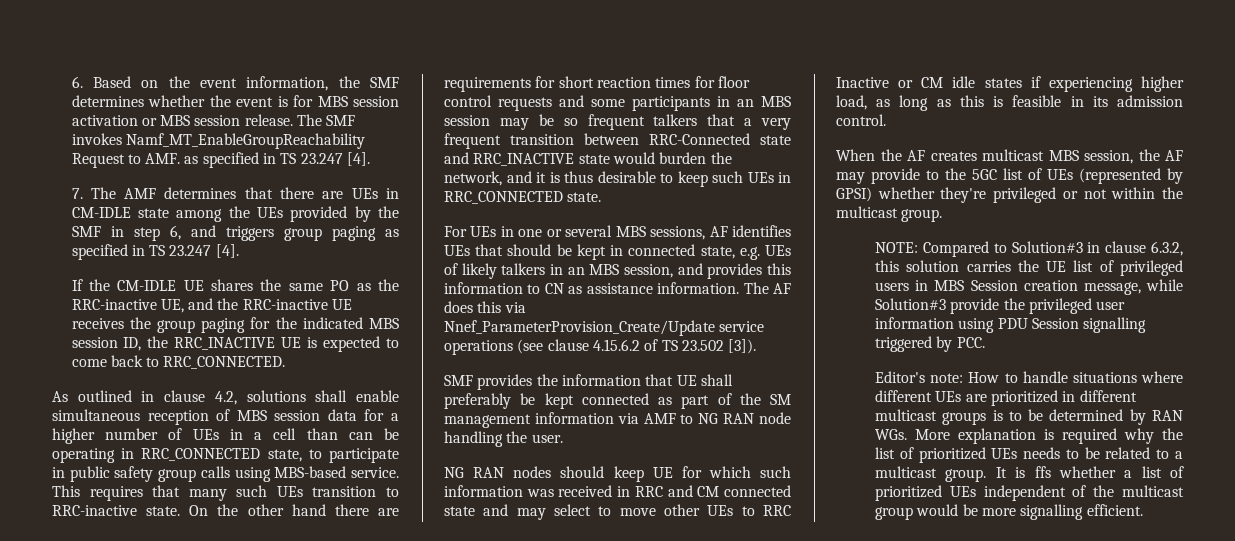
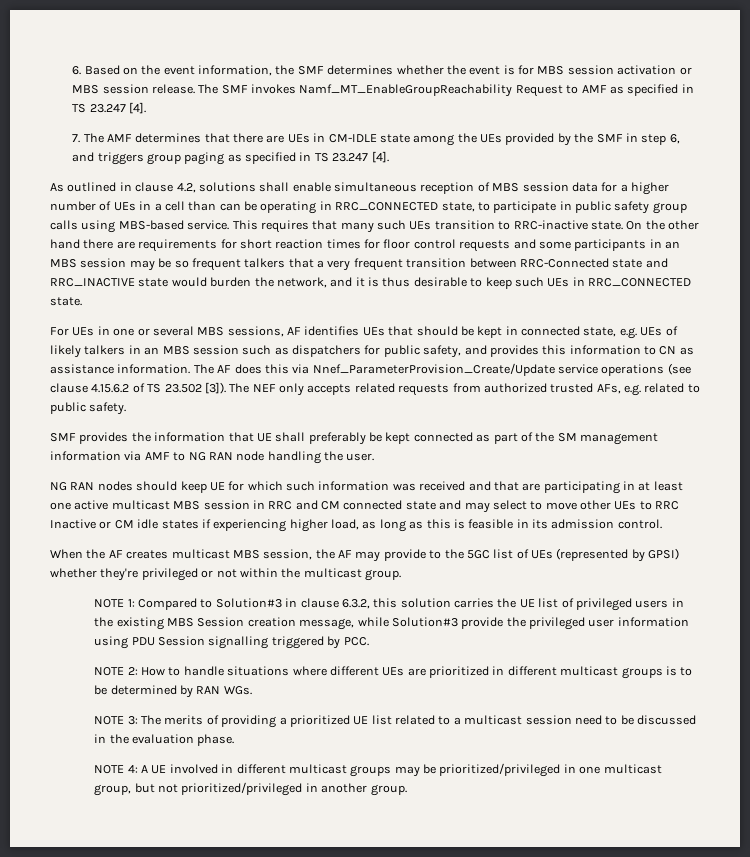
- The SMF invokes Namf_MT_EnableGroupReachability Request to AMF. as specified in TS 23.247 [4].
+ The SMF invokes Namf_MT_EnableGroupReachability Request to AMF as specified in TS 23.247 [4].
- If the CM-IDLE UE shares the same PO as the RRC-inactive UE, and the RRC-inactive UE receives the group paging for the indicated MBS session ID, the RRC_INACTIVE UE is expected to come back to RRC_CONNECTED.
- For UEs in one or several MBS sessions, AF identifies UEs that should be kept in connected state, e.g. UEs of likely talkers in an MBS session, and provides this information to CN as assistance information.
+ For UEs in one or several MBS sessions, AF identifies UEs that should be kept in connected state, e.g. UEs of likely talkers in an MBS session such as dispatchers for public safety, and provides this information to CN as assistance information.
+ The NEF only accepts related requests from authorized trusted AFs, e.g. related to public safety.
- NG RAN nodes should keep UE for which such information was received in RRC and CM connected state and may select to move other UEs to RRC Inactive or CM idle states if experiencing higher load, as long as this is feasible in its admission control.
+ NG RAN nodes should keep UE for which such information was received and that are participating in at least one active multicast MBS session in RRC and CM connected state and may select to move other UEs to RRC Inactive or CM idle states if experiencing higher load, as long as this is feasible in its admission control.
- NOTE: Compared to Solution#3 in clause 6.3.2, this solution carries the UE list of privileged users in MBS Session creation message, while Solution#3 provide the privileged user information using PDU Session signalling triggered by PCC.
+ NOTE 1: Compared to Solution#3 in clause 6.3.2, this solution carries the UE list of privileged users in the existing MBS Session creation message, while Solution#3 provide the privileged user information using PDU Session signalling triggered by PCC.
- Editor's note: How to handle situations where different UEs are prioritized in different multicast groups is to be determined by RAN WGs. More explanation is required why the list of prioritized UEs needs to be related to a multicast group. It is ffs whether a list of prioritized UEs independent of the multicast group would be more signalling efficient.
+ NOTE 2: How to handle situations where different UEs are prioritized in different multicast groups is to be determined by RAN WGs.
+ NOTE 3: The merits of providing a prioritized UE list related to a multicast session need to be discussed in the evaluation phase.
+ NOTE 4: A UE involved in different multicast groups may be prioritized/privileged in one multicast group, but not prioritized/privileged in another group.

